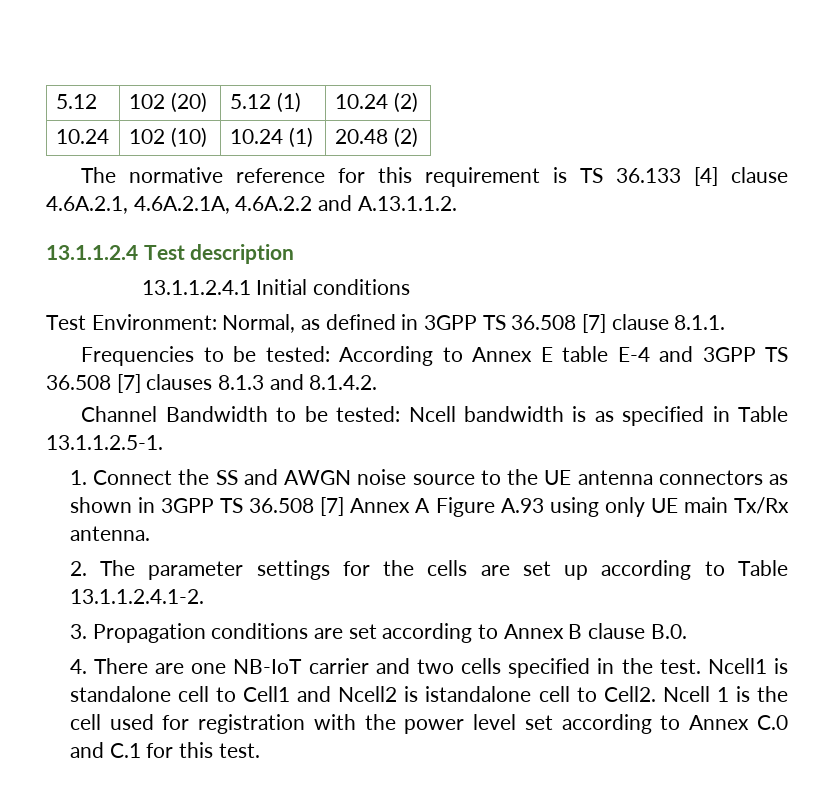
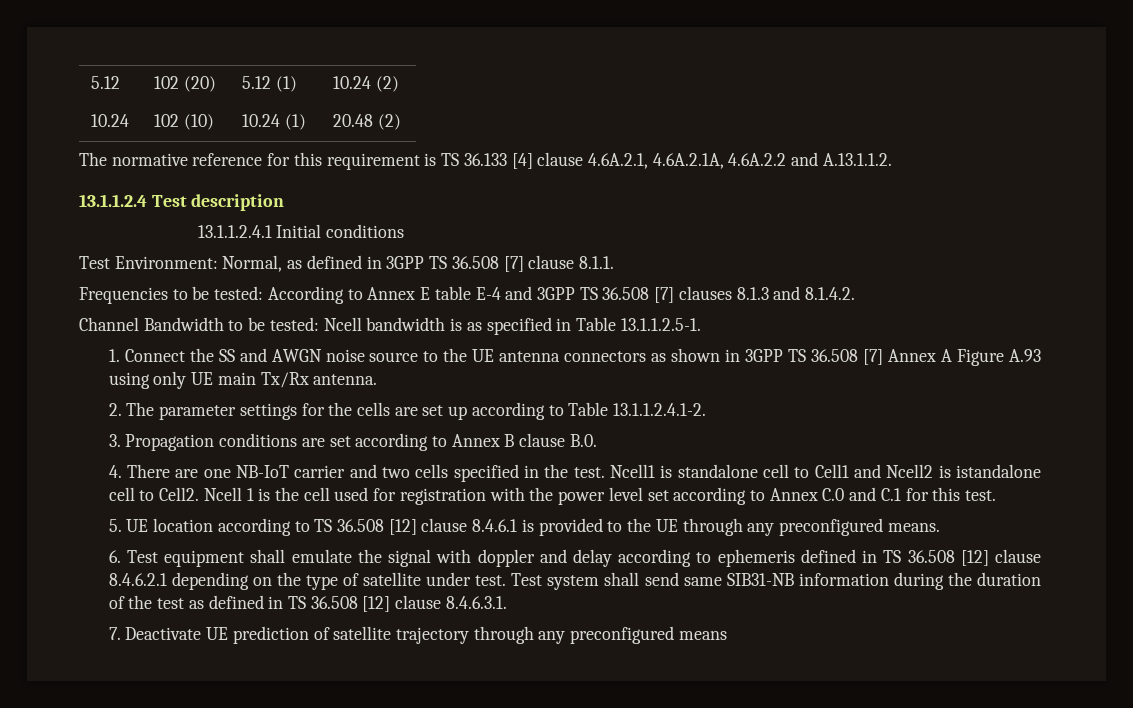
+ 5. UE location according to TS 36.508 [12] clause 8.4.6.1 is provided to the UE through any preconfigured means.
+ 6. Test equipment shall emulate the signal with doppler and delay according to ephemeris defined in TS 36.508 [12] clause 8.4.6.2.1 depending on the type of satellite under test. Test system shall send same SIB31-NB information during the duration of the test as defined in TS 36.508 [12] clause 8.4.6.3.1.
+ 7. Deactivate UE prediction of satellite trajectory through any preconfigured means

